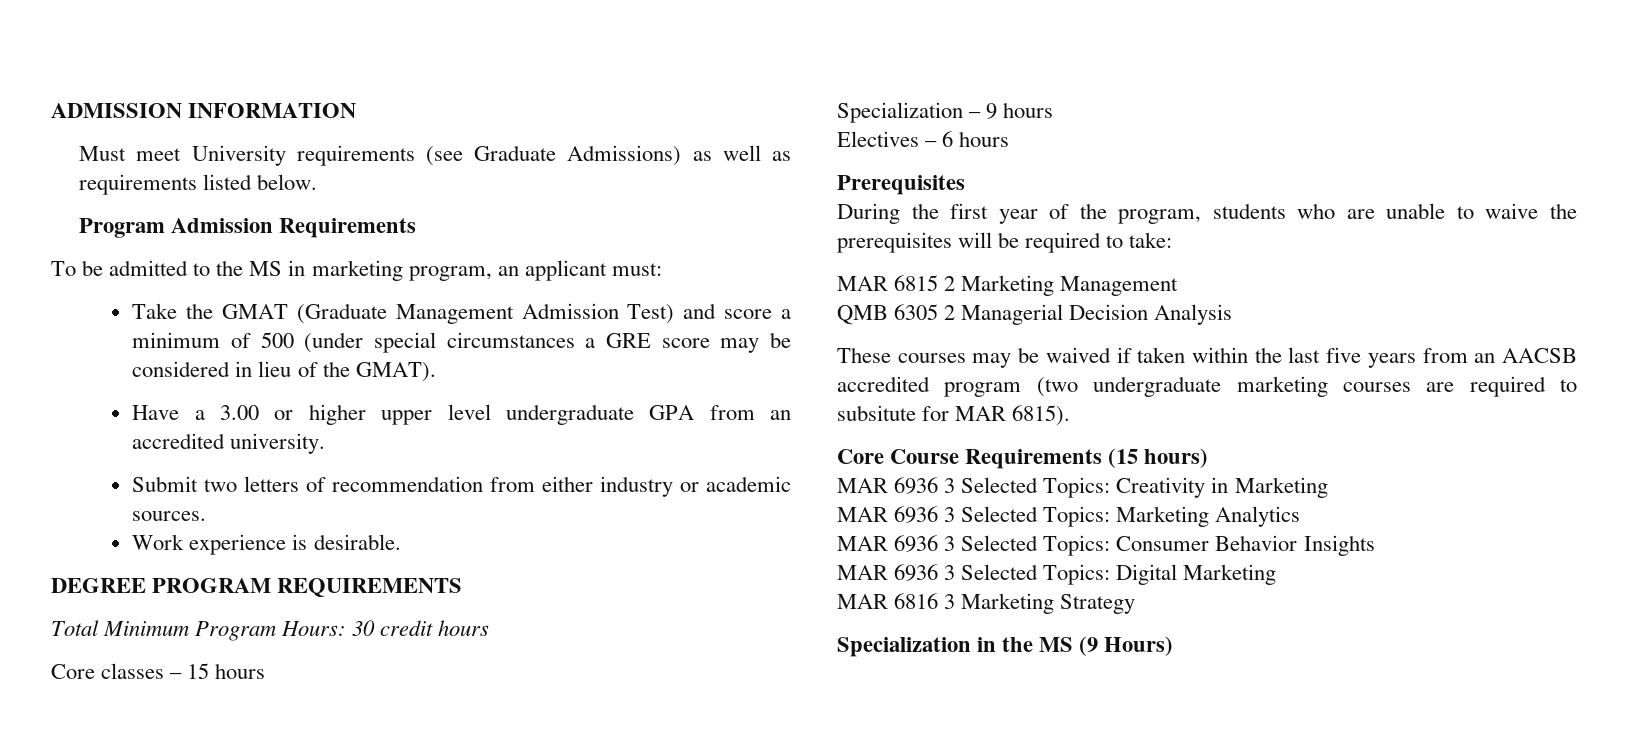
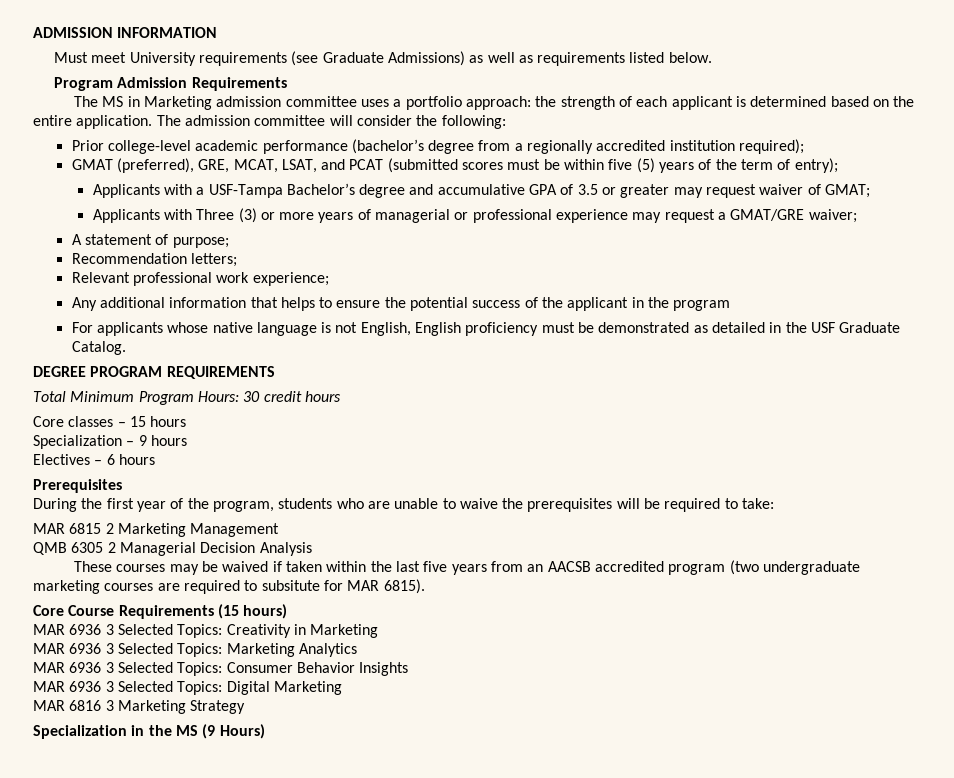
- To be admitted to the MS in marketing program, an applicant must:
- Take the GMAT (Graduate Management Admission Test) and score a minimum of 500 (under special circumstances a GRE score may be considered in lieu of the GMAT).
- Have a 3.00 or higher upper level undergraduate GPA from an accredited university.
- Submit two letters of recommendation from either industry or academic sources.
- Work experience is desirable.
+ The MS in Marketing admission committee uses a portfolio approach: the strength of each applicant is determined based on the entire application. The admission committee will consider the following:
+ Prior college-level academic performance (bachelor’s degree from a regionally accredited institution required);
+ GMAT (preferred), GRE, MCAT, LSAT, and PCAT (submitted scores must be within five (5) years of the term of entry);
+ Applicants with a USF-Tampa Bachelor’s degree and accumulative GPA of 3.5 or greater may request waiver of GMAT;
+ Applicants with Three (3) or more years of managerial or professional experience may request a GMAT/GRE waiver;
+ A statement of purpose;
+ Recommendation letters;
+ Relevant professional work experience;
+ Any additional information that helps to ensure the potential success of the applicant in the program
+ For applicants whose native language is not English, English proficiency must be demonstrated as detailed in the USF Graduate Catalog.

